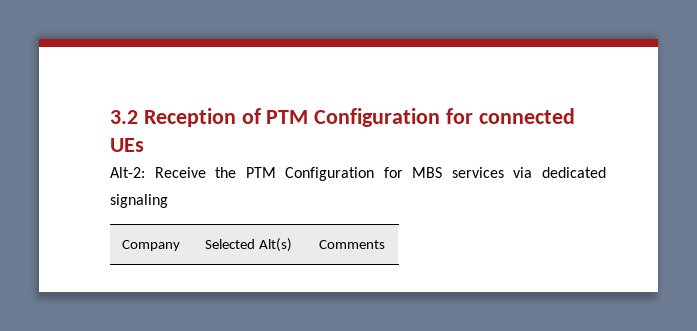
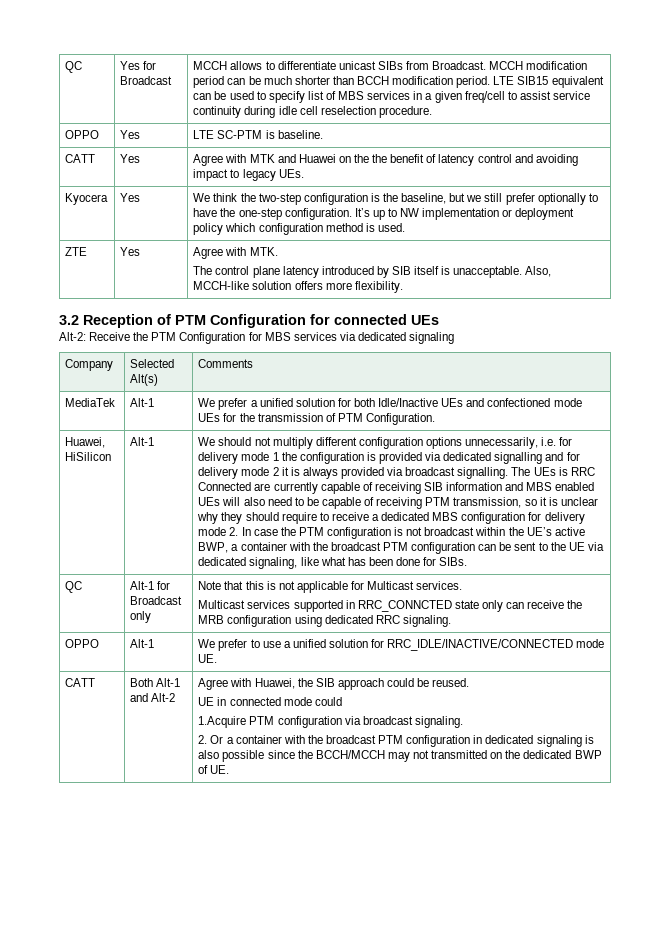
+ QC | Yes for Broadcast | MCCH allows to differentiate unicast SIBs from Broadcast. MCCH modification period can be much shorter than BCCH modification period. LTE SIB15 equivalent can be used to specify list of MBS services in a given freq/cell to assist service continuity during idle cell reselection procedure.
+ OPPO | Yes | LTE SC-PTM is baseline.
+ CATT | Yes | Agree with MTK and Huawei on the the benefit of latency control and avoiding impact to legacy UEs.
+ Kyocera | Yes | We think the two-step configuration is the baseline, but we still prefer optionally to have the one-step configuration. It’s up to NW implementation or deployment policy which configuration method is used.
+ ZTE | Yes | Agree with MTK.
+ The control plane latency introduced by SIB itself is unacceptable. Also, MCCH-like solution offers more flexibility.
+ MediaTek | Alt-1 | We prefer a unified solution for both Idle/Inactive UEs and confectioned mode UEs for the transmission of PTM Configuration.
+ Huawei, HiSilicon | Alt-1 | We should not multiply different configuration options unnecessarily, i.e. for delivery mode 1 the configuration is provided via dedicated signalling and for delivery mode 2 it is always provided via broadcast signalling. The UEs is RRC Connected are currently capable of receiving SIB information and MBS enabled UEs will also need to be capable of receiving PTM transmission, so it is unclear why they should require to receive a dedicated MBS configuration for delivery mode 2. In case the PTM configuration is not broadcast within the UE’s active BWP, a container with the broadcast PTM configuration can be sent to the UE via dedicated signaling, like what has been done for SIBs.
+ QC | Alt-1 for Broadcast only | Note that this is not applicable for Multicast services.
+ Multicast services supported in RRC_CONNCTED state only can receive the MRB configuration using dedicated RRC signaling.
+ OPPO | Alt-1 | We prefer to use a unified solution for RRC_IDLE/INACTIVE/CONNECTED mode UE.
+ CATT | Both Alt-1 and Alt-2 | Agree with Huawei, the SIB approach could be reused.
+ UE in connected mode could
+ 1.Acquire PTM configuration via broadcast signaling.
+ 2. Or a container with the broadcast PTM configuration in dedicated signaling is also possible since the BCCH/MCCH may not transmitted on the dedicated BWP of UE.

